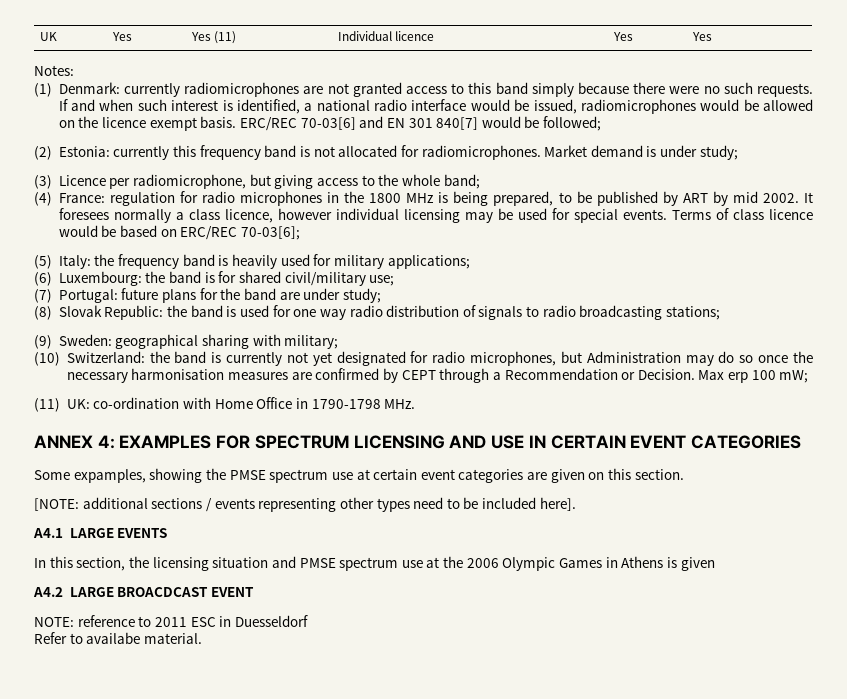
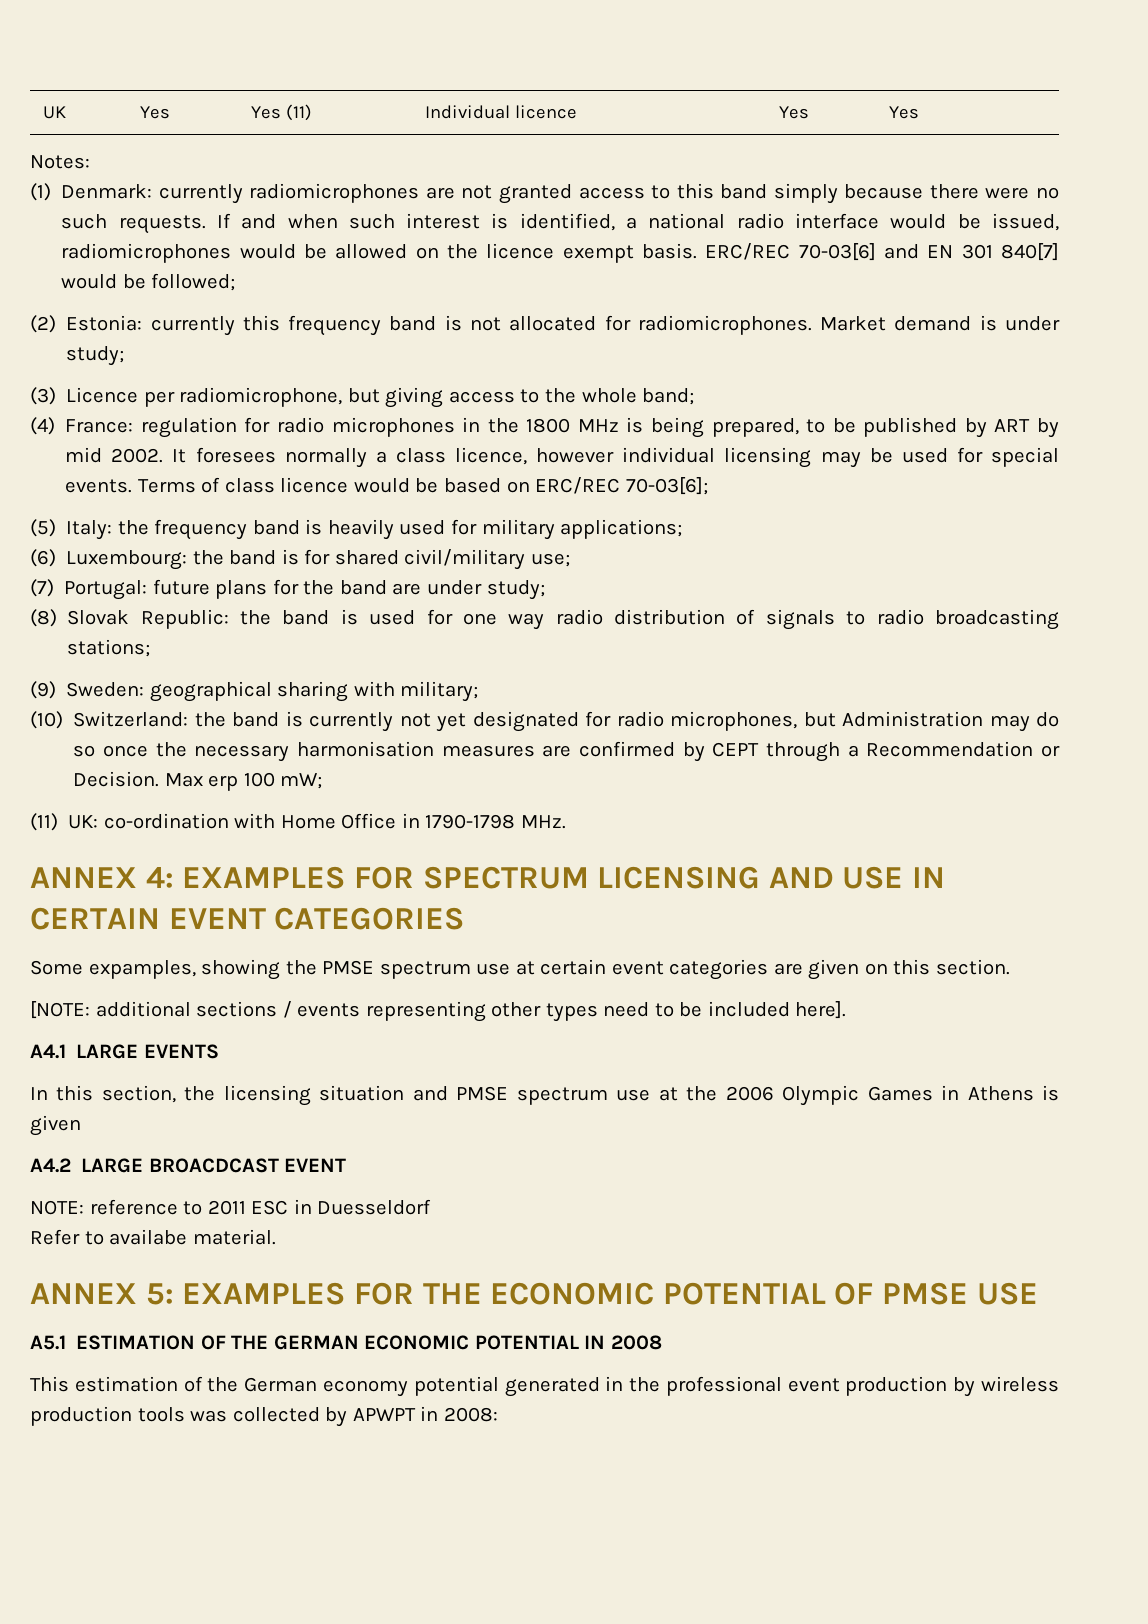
+ ANNEX 5: EXAMPLES FOR THE ECONOMIC POTENTIAL OF PMSE USE
+ A5.1 ESTIMATION OF THE GERMAN ECONOMIC POTENTIAL IN 2008
+ This estimation of the German economy potential generated in the professional event production by wireless production tools was collected by APWPT in 2008:

